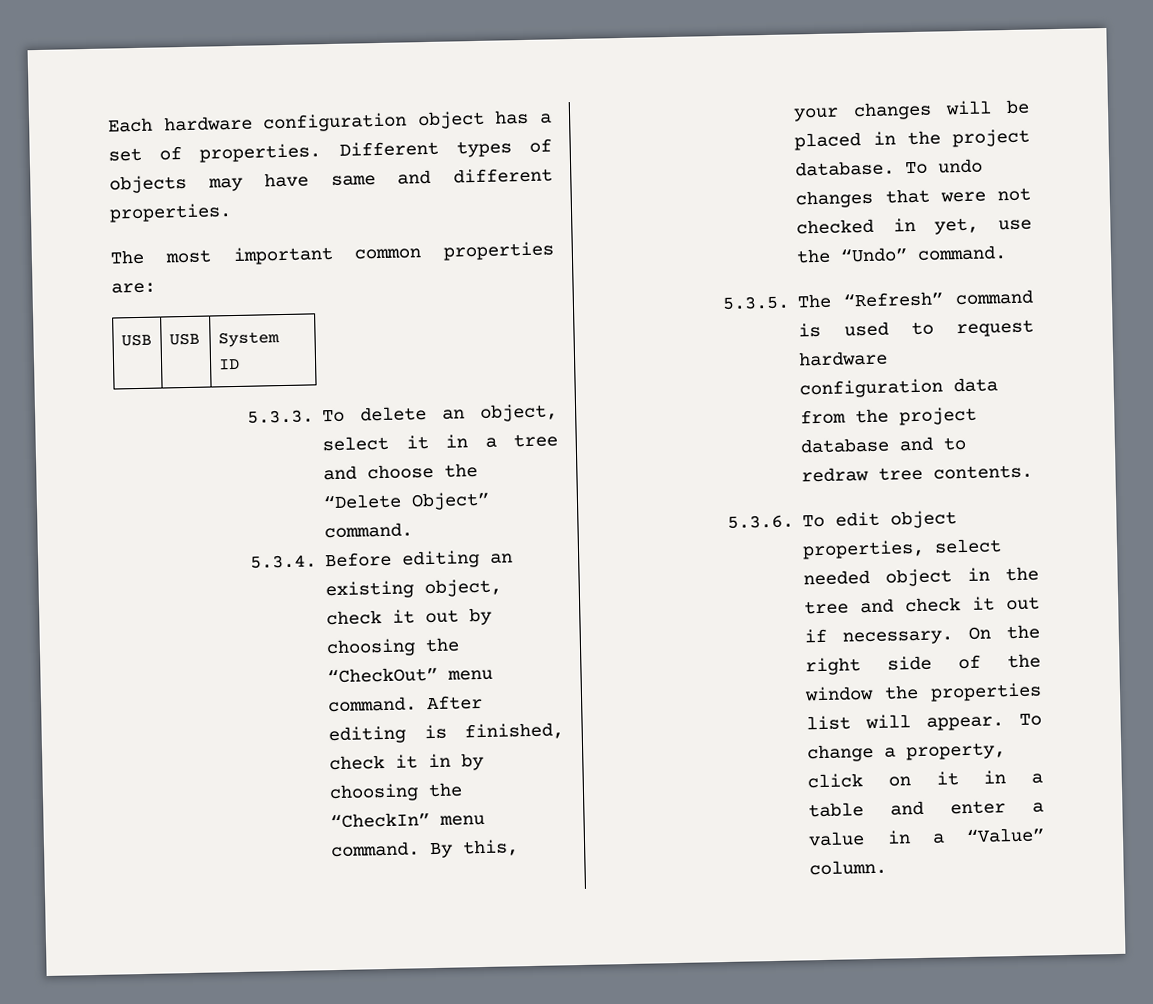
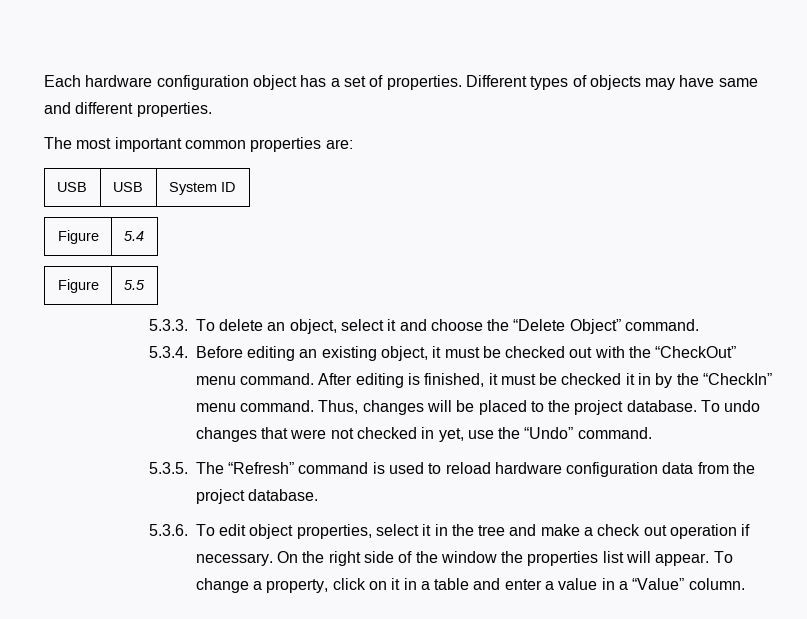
+ Figure | 5.4
+ Figure | 5.5
- 5.3.3. To delete an object, select it in a tree and choose the “Delete Object” command.
+ 5.3.3. To delete an object, select it and choose the “Delete Object” command.
- 5.3.4. Before editing an existing object, check it out by choosing the “CheckOut” menu command.
+ 5.3.4. Before editing an existing object, it must be checked out with the “CheckOut” menu command.
- After editing is finished, check it in by choosing the “CheckIn” menu command.
+ After editing is finished, it must be checked it in by the “CheckIn” menu command.
- By this, your changes will be placed in the project database.
+ Thus, changes will be placed to the project database.
- 5.3.5. The “Refresh” command is used to request hardware configuration data from the project database and to redraw tree contents.
+ 5.3.5. The “Refresh” command is used to reload hardware configuration data from the project database.
- 5.3.6. To edit object properties, select needed object in the tree and check it out if necessary.
+ 5.3.6. To edit object properties, select it in the tree and make a check out operation if necessary.

